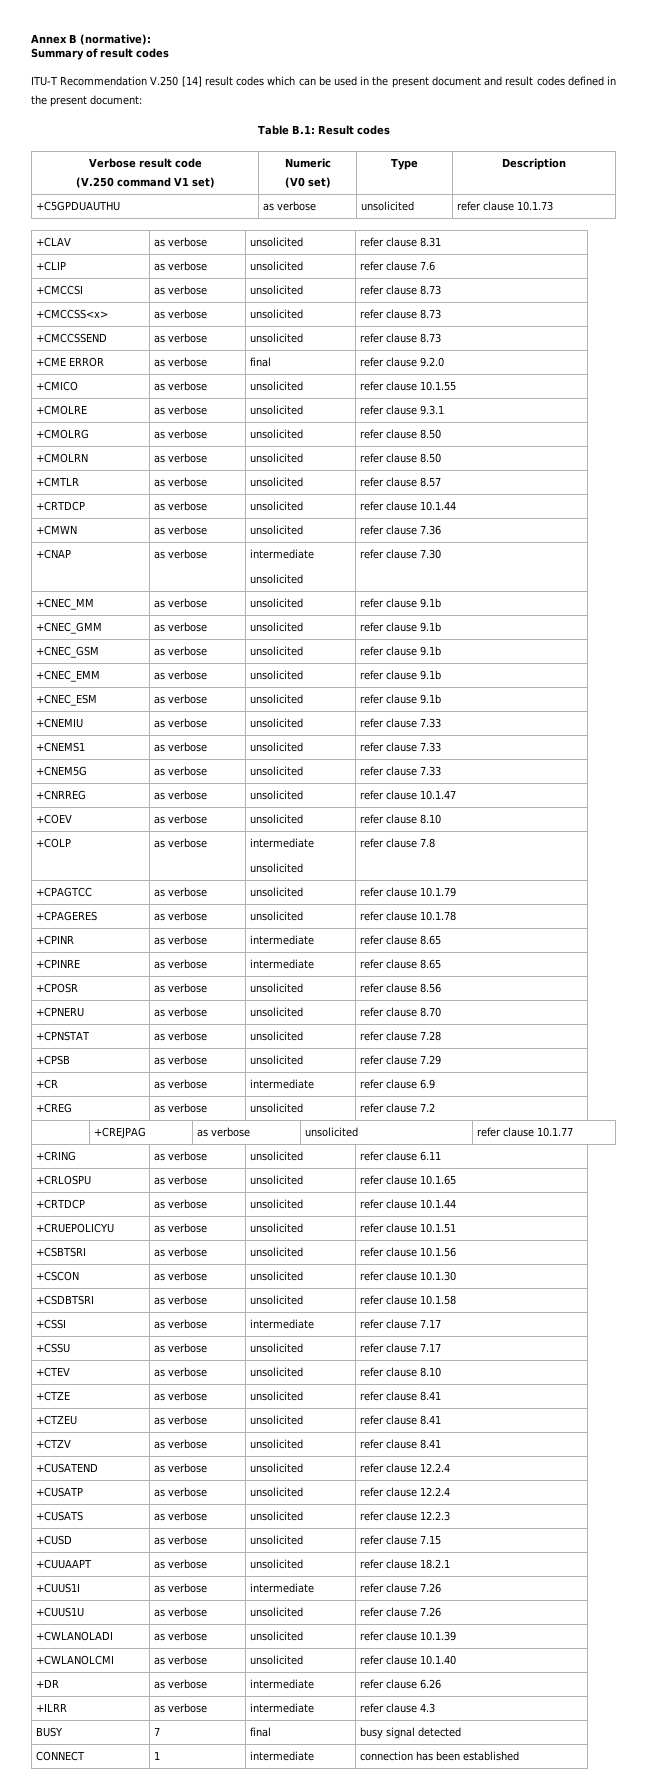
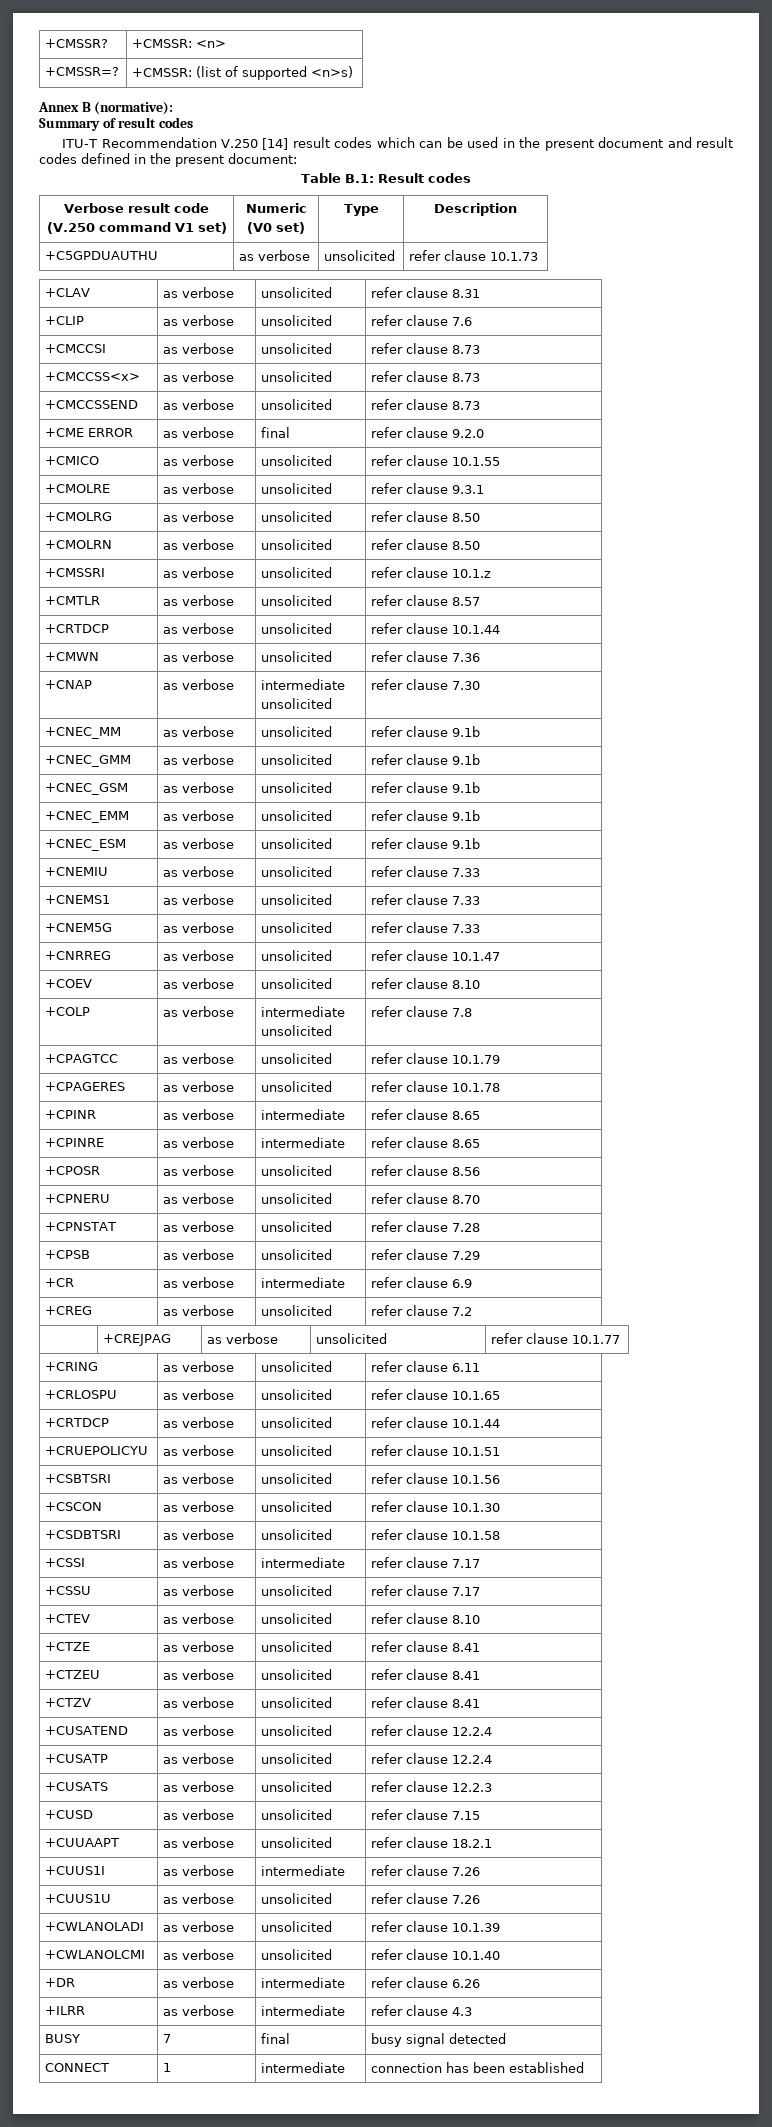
+ +CMSSR? | +CMSSR: <n>
+ +CMSSR=? | +CMSSR: (list of supported <n>s)
+ +CMSSRI | as verbose | unsolicited | refer clause 10.1.z

